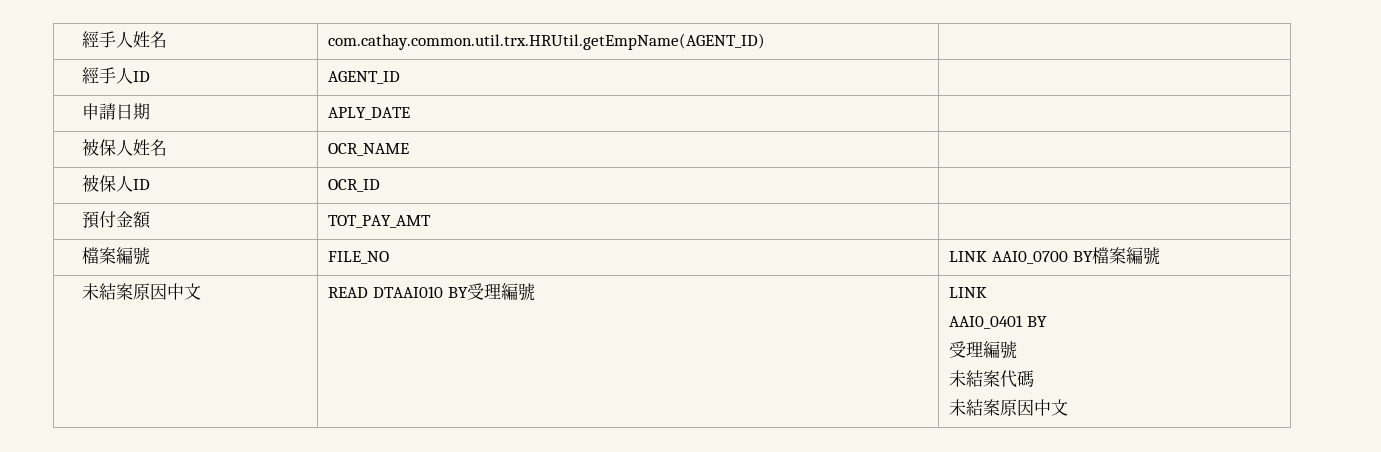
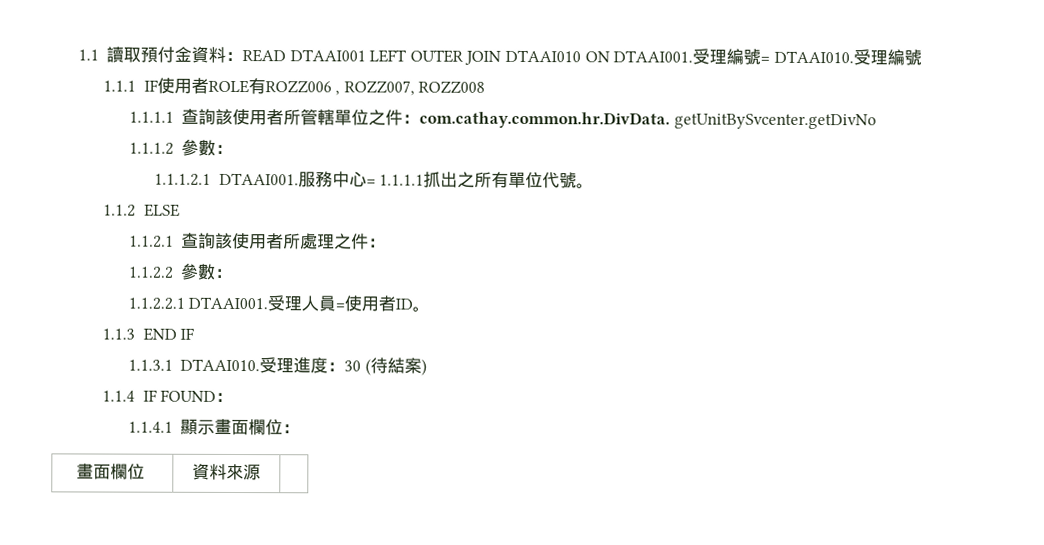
- 經手人姓名 | com.cathay.common.util.trx.HRUtil.getEmpName(AGENT_ID) |
- 經手人ID | AGENT_ID |
- 申請日期 | APLY_DATE |
- 被保人姓名 | OCR_NAME |
- 被保人ID | OCR_ID |
- 預付金額 | TOT_PAY_AMT |
- 檔案編號 | FILE_NO | LINK AAI0_0700 BY檔案編號
- 未結案原因中文 | READ DTAAI010 BY受理編號 | LINK
- AAI0_0401 BY
- 受理編號
- 未結案代碼
- 未結案原因中文
+ 1.1讀取預付金資料：READ DTAAI001 LEFT OUTER JOIN DTAAI010 ON DTAAI001.受理編號= DTAAI010.受理編號
+ 1.1.1 IF使用者ROLE有ROZZ006 , ROZZ007, ROZZ008
+ 1.1.1.1查詢該使用者所管轄單位之件：com.cathay.common.hr.DivData. getUnitBySvcenter.getDivNo
+ 1.1.1.2參數：
+ 1.1.1.2.1 DTAAI001.服務中心= 1.1.1.1抓出之所有單位代號。
+ 1.1.2 ELSE
+ 1.1.2.1查詢該使用者所處理之件：
+ 1.1.2.2參數：
+ 1.1.2.2.1 DTAAI001.受理人員=使用者ID。
+ 1.1.3 END IF
+ 1.1.3.1 DTAAI010.受理進度：30 (待結案)
+ 1.1.4 IF FOUND：
+ 1.1.4.1顯示畫面欄位：
+ 畫面欄位 | 資料來源 |

